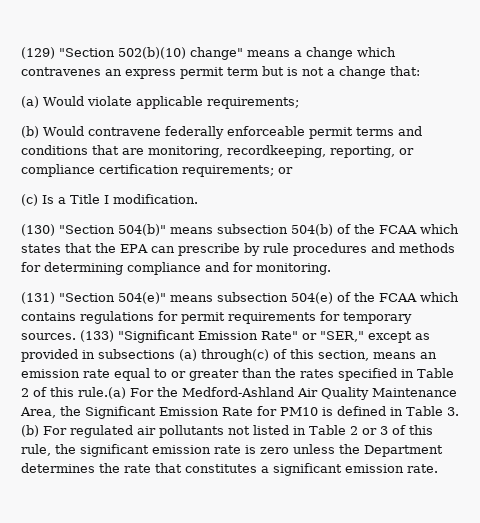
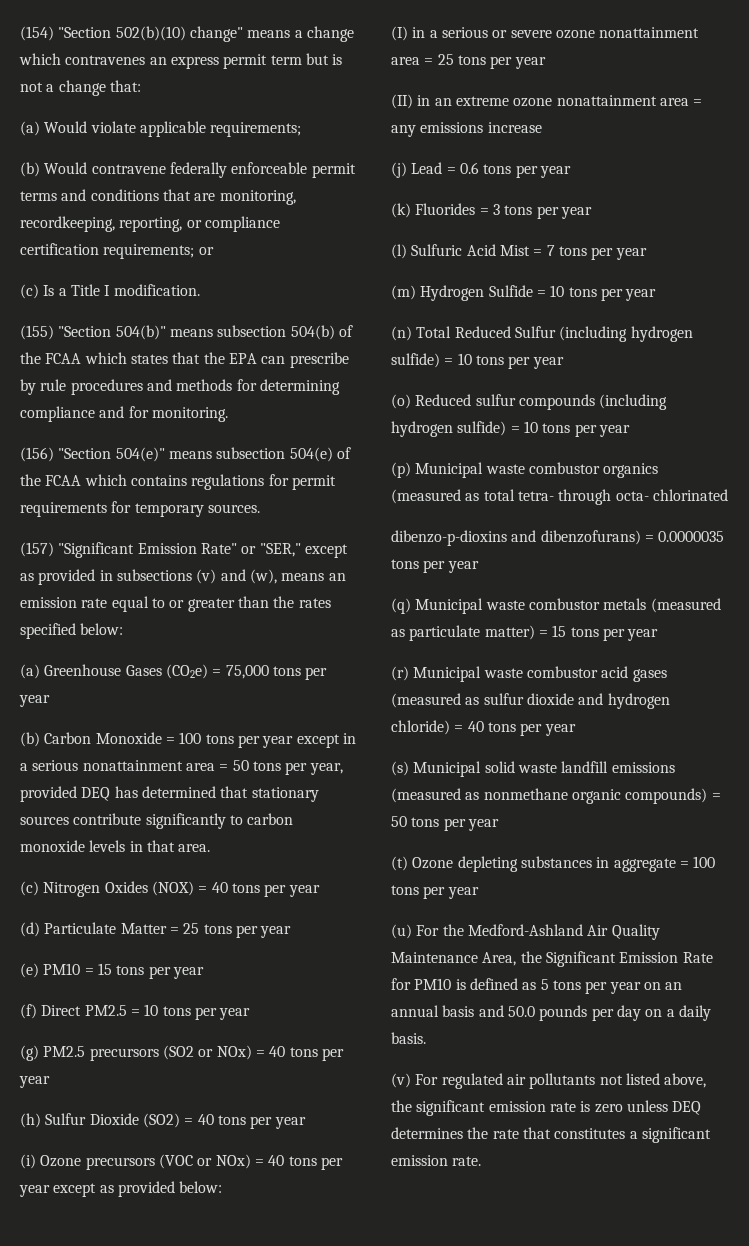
- (129) "Section 502(b)(10) change" means a change which contravenes an express permit term but is not a change that:
+ (154) "Section 502(b)(10) change" means a change which contravenes an express permit term but is not a change that:
- (130) "Section 504(b)" means subsection 504(b) of the FCAA which states that the EPA can prescribe by rule procedures and methods for determining compliance and for monitoring.
+ (155) "Section 504(b)" means subsection 504(b) of the FCAA which states that the EPA can prescribe by rule procedures and methods for determining compliance and for monitoring.
- (131) "Section 504(e)" means subsection 504(e) of the FCAA which contains regulations for permit requirements for temporary sources. (133) "Significant Emission Rate" or "SER," except as provided in subsections (a) through(c) of this section, means an emission rate equal to or greater than the rates specified in Table 2 of this rule.(a) For the Medford-Ashland Air Quality Maintenance Area, the Significant Emission Rate for PM10 is defined in Table 3. (b) For regulated air pollutants not listed in Table 2 or 3 of this rule, the significant emission rate is zero unless the Department determines the rate that constitutes a significant emission rate.
+ (156) "Section 504(e)" means subsection 504(e) of the FCAA which contains regulations for permit requirements for temporary sources.
+ (157) "Significant Emission Rate" or "SER," except as provided in subsections (v) and (w), means an emission rate equal to or greater than the rates specified below:
+ (a) Greenhouse Gases (CO2e) = 75,000 tons per year
+ (b) Carbon Monoxide = 100 tons per year except in a serious nonattainment area = 50 tons per year, provided DEQ has determined that stationary sources contribute significantly to carbon monoxide levels in that area.
+ (c) Nitrogen Oxides (NOX) = 40 tons per year
+ (d) Particulate Matter = 25 tons per year
+ (e) PM10 = 15 tons per year
+ (f) Direct PM2.5 = 10 tons per year
+ (g) PM2.5 precursors (SO2 or NOx) = 40 tons per year
+ (h) Sulfur Dioxide (SO2) = 40 tons per year
+ (i) Ozone precursors (VOC or NOx) = 40 tons per year except as provided below:
+ (I) in a serious or severe ozone nonattainment area = 25 tons per year
+ (II) in an extreme ozone nonattainment area = any emissions increase
+ (j) Lead = 0.6 tons per year
+ (k) Fluorides = 3 tons per year
+ (l) Sulfuric Acid Mist = 7 tons per year
+ (m) Hydrogen Sulfide = 10 tons per year
+ (n) Total Reduced Sulfur (including hydrogen sulfide) = 10 tons per year
+ (o) Reduced sulfur compounds (including hydrogen sulfide) = 10 tons per year
+ (p) Municipal waste combustor organics (measured as total tetra- through octa- chlorinated
+ dibenzo-p-dioxins and dibenzofurans) = 0.0000035 tons per year
+ (q) Municipal waste combustor metals (measured as particulate matter) = 15 tons per year
+ (r) Municipal waste combustor acid gases (measured as sulfur dioxide and hydrogen chloride) = 40 tons per year
+ (s) Municipal solid waste landfill emissions (measured as nonmethane organic compounds) = 50 tons per year
+ (t) Ozone depleting substances in aggregate = 100 tons per year
+ (u) For the Medford-Ashland Air Quality Maintenance Area, the Significant Emission Rate for PM10 is defined as 5 tons per year on an annual basis and 50.0 pounds per day on a daily basis.
+ (v) For regulated air pollutants not listed above, the significant emission rate is zero unless DEQ determines the rate that constitutes a significant emission rate.

